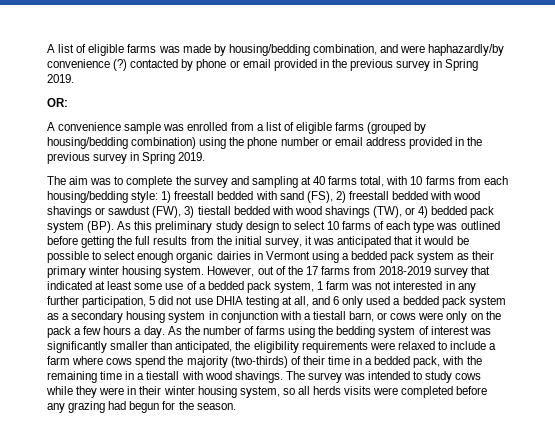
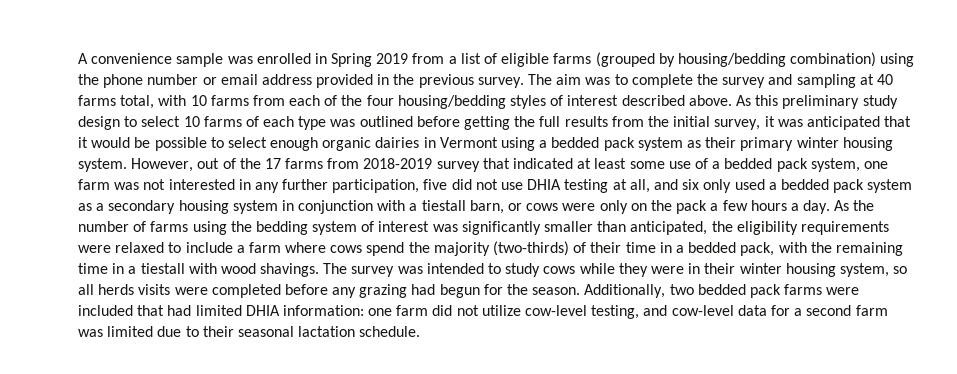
- A list of eligible farms was made by housing/bedding combination, and were haphazardly/by convenience (?) contacted by phone or email provided in the previous survey in Spring 2019.
- OR:
- A convenience sample was enrolled from a list of eligible farms (grouped by housing/bedding combination) using the phone number or email address provided in the previous survey in Spring 2019.
- The aim was to complete the survey and sampling at 40 farms total, with 10 farms from each housing/bedding style: 1) freestall bedded with sand (FS), 2) freestall bedded with wood shavings or sawdust (FW), 3) tiestall bedded with wood shavings (TW), or 4) bedded pack system (BP). As this preliminary study design to select 10 farms of each type was outlined before getting the full results from the initial survey, it was anticipated that it would be possible to select enough organic dairies in Vermont using a bedded pack system as their primary winter housing system.
+ A convenience sample was enrolled in Spring 2019 from a list of eligible farms (grouped by housing/bedding combination) using the phone number or email address provided in the previous survey. The aim was to complete the survey and sampling at 40 farms total, with 10 farms from each of the four housing/bedding styles of interest described above. As this preliminary study design to select 10 farms of each type was outlined before getting the full results from the initial survey, it was anticipated that it would be possible to select enough organic dairies in Vermont using a bedded pack system as their primary winter housing system.
- However, out of the 17 farms from 2018-2019 survey that indicated at least some use of a bedded pack system, 1 farm was not interested in any further participation, 5 did not use DHIA testing at all, and 6 only used a bedded pack system as a secondary housing system in conjunction with a tiestall barn, or cows were only on the pack a few hours a day.
+ However, out of the 17 farms from 2018-2019 survey that indicated at least some use of a bedded pack system, one farm was not interested in any further participation, five did not use DHIA testing at all, and six only used a bedded pack system as a secondary housing system in conjunction with a tiestall barn, or cows were only on the pack a few hours a day.
+ Additionally, two bedded pack farms were included that had limited DHIA information: one farm did not utilize cow-level testing, and cow-level data for a second farm was limited due to their seasonal lactation schedule.

